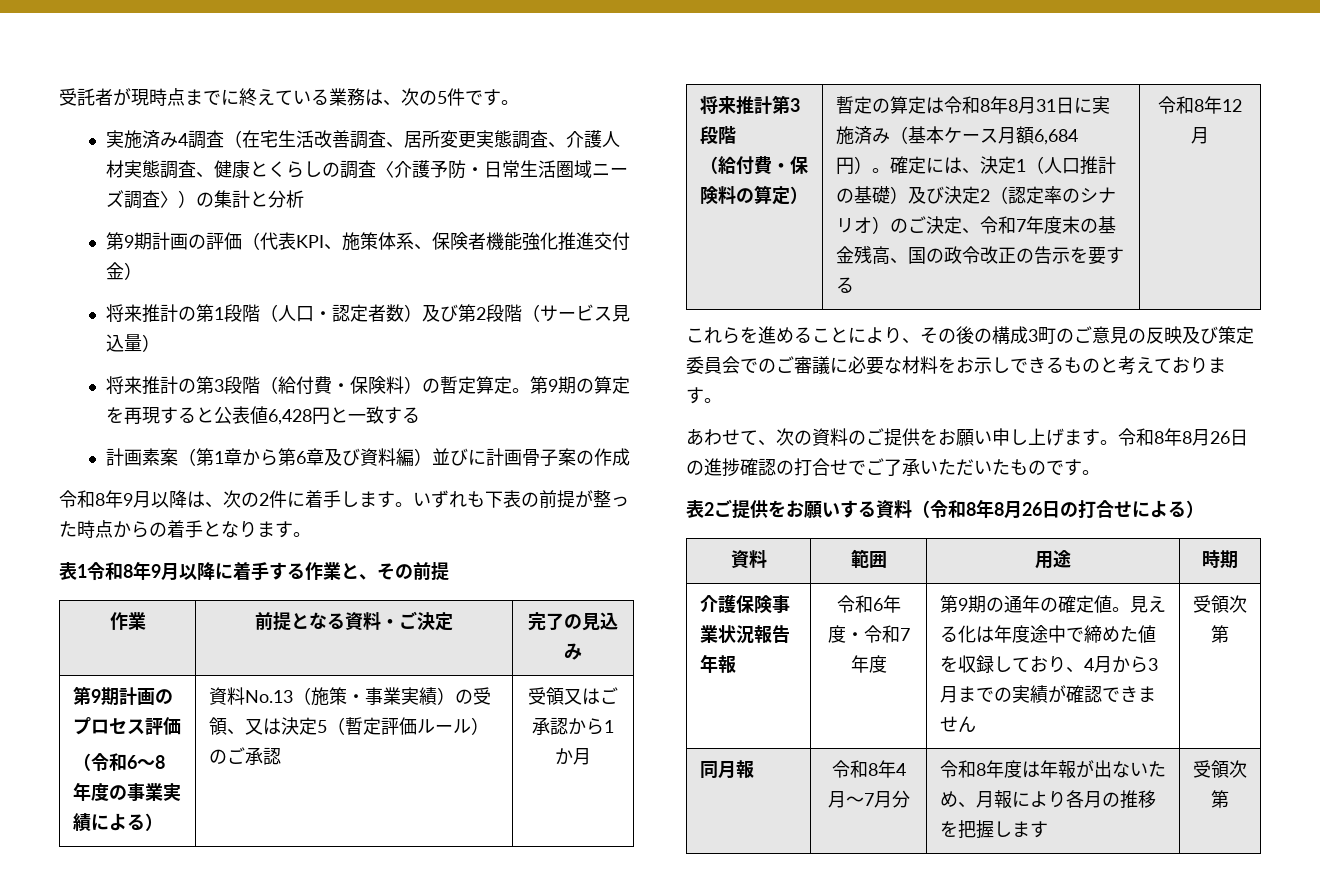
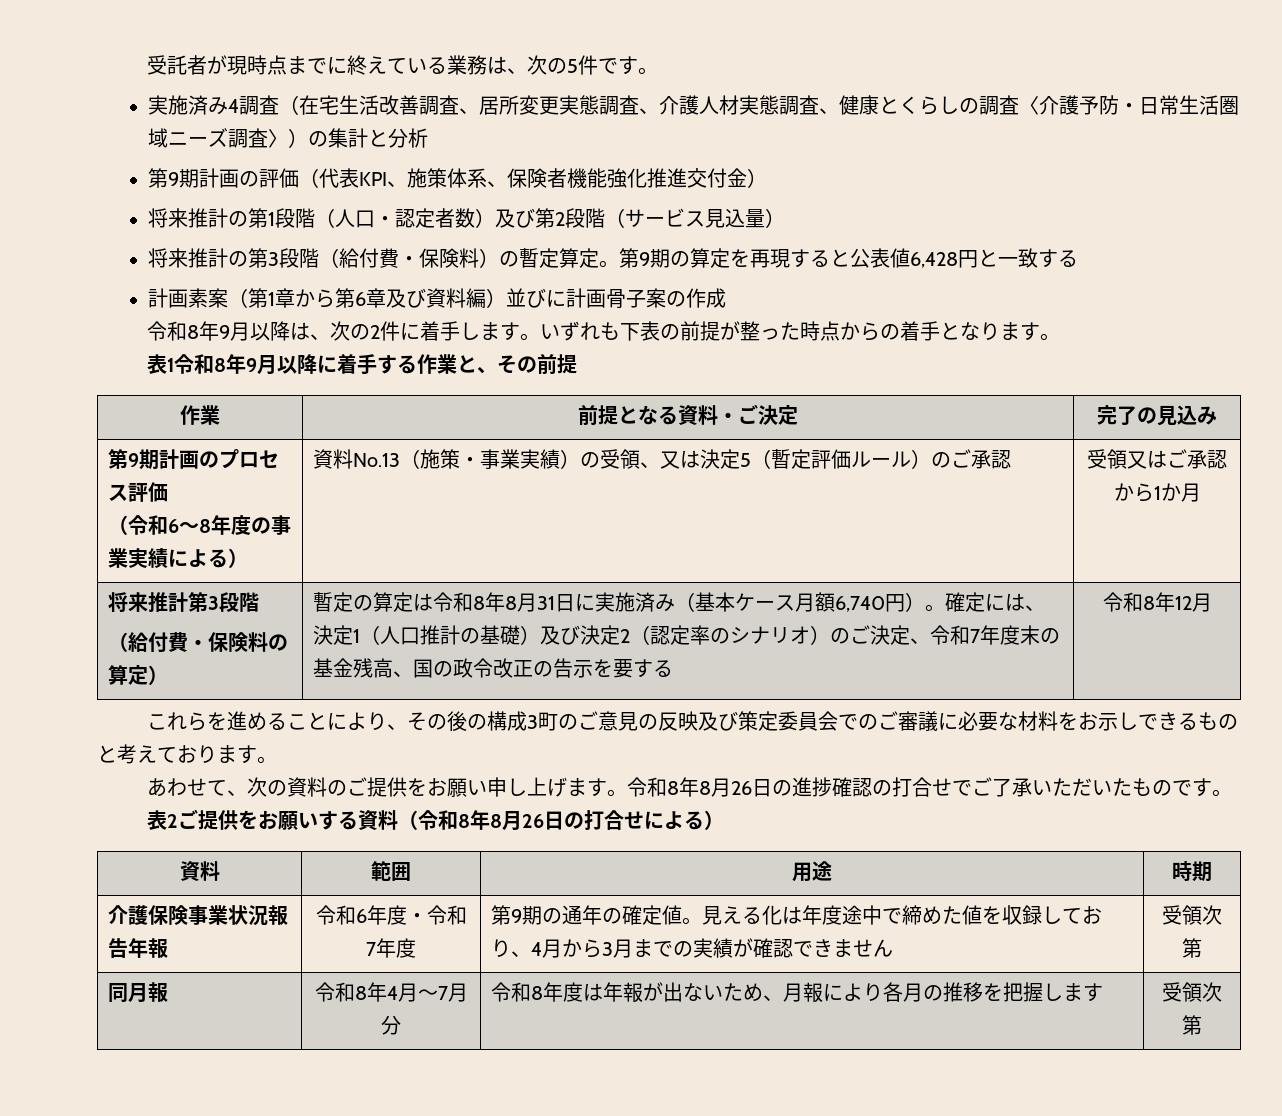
- 暫定の算定は令和8年8月31日に実施済み（基本ケース月額6,684円）。
+ 暫定の算定は令和8年8月31日に実施済み（基本ケース月額6,740円）。

